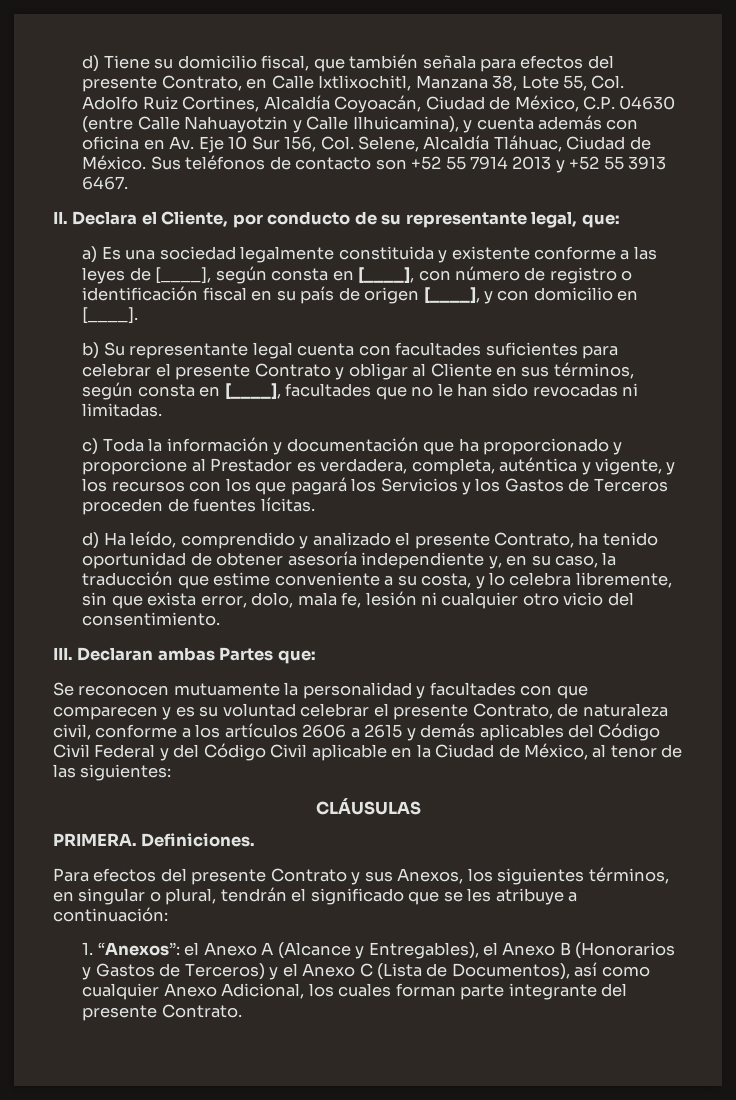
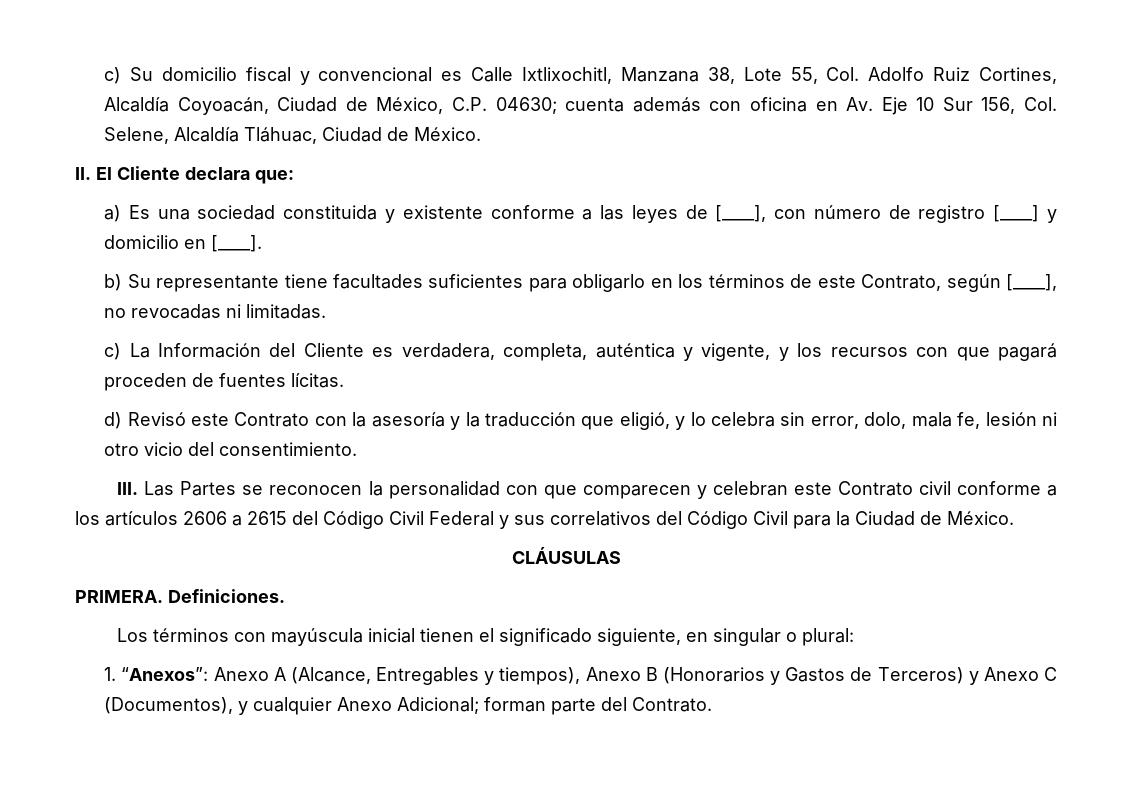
- d) Tiene su domicilio fiscal, que también señala para efectos del presente Contrato, en Calle Ixtlixochitl, Manzana 38, Lote 55, Col. Adolfo Ruiz Cortines, Alcaldía Coyoacán, Ciudad de México, C.P. 04630 (entre Calle Nahuayotzin y Calle Ilhuicamina), y cuenta además con oficina en Av. Eje 10 Sur 156, Col. Selene, Alcaldía Tláhuac, Ciudad de México. Sus teléfonos de contacto son +52 55 7914 2013 y +52 55 3913 6467.
- II. Declara el Cliente, por conducto de su representante legal, que:
+ c) Su domicilio fiscal y convencional es Calle Ixtlixochitl, Manzana 38, Lote 55, Col. Adolfo Ruiz Cortines, Alcaldía Coyoacán, Ciudad de México, C.P. 04630; cuenta además con oficina en Av. Eje 10 Sur 156, Col. Selene, Alcaldía Tláhuac, Ciudad de México.
+ II. El Cliente declara que:
- a) Es una sociedad legalmente constituida y existente conforme a las leyes de [____], según consta en [____], con número de registro o identificación fiscal en su país de origen [____], y con domicilio en [____].
+ a) Es una sociedad constituida y existente conforme a las leyes de [____], con número de registro [____] y domicilio en [____].
- b) Su representante legal cuenta con facultades suficientes para celebrar el presente Contrato y obligar al Cliente en sus términos, según consta en [____], facultades que no le han sido revocadas ni limitadas.
- c) Toda la información y documentación que ha proporcionado y proporcione al Prestador es verdadera, completa, auténtica y vigente, y los recursos con los que pagará los Servicios y los Gastos de Terceros proceden de fuentes lícitas.
+ b) Su representante tiene facultades suficientes para obligarlo en los términos de este Contrato, según [____], no revocadas ni limitadas.
+ c) La Información del Cliente es verdadera, completa, auténtica y vigente, y los recursos con que pagará proceden de fuentes lícitas.
- d) Ha leído, comprendido y analizado el presente Contrato, ha tenido oportunidad de obtener asesoría independiente y, en su caso, la traducción que estime conveniente a su costa, y lo celebra libremente, sin que exista error, dolo, mala fe, lesión ni cualquier otro vicio del consentimiento.
+ d) Revisó este Contrato con la asesoría y la traducción que eligió, y lo celebra sin error, dolo, mala fe, lesión ni otro vicio del consentimiento.
- III. Declaran ambas Partes que:
- Se reconocen mutuamente la personalidad y facultades con que comparecen y es su voluntad celebrar el presente Contrato, de naturaleza civil, conforme a los artículos 2606 a 2615 y demás aplicables del Código Civil Federal y del Código Civil aplicable en la Ciudad de México, al tenor de las siguientes:
+ III. Las Partes se reconocen la personalidad con que comparecen y celebran este Contrato civil conforme a los artículos 2606 a 2615 del Código Civil Federal y sus correlativos del Código Civil para la Ciudad de México.
  CLÁUSULAS
  PRIMERA. Definiciones.
- Para efectos del presente Contrato y sus Anexos, los siguientes términos, en singular o plural, tendrán el significado que se les atribuye a continuación:
+ Los términos con mayúscula inicial tienen el significado siguiente, en singular o plural:
- 1. “Anexos”: el Anexo A (Alcance y Entregables), el Anexo B (Honorarios y Gastos de Terceros) y el Anexo C (Lista de Documentos), así como cualquier Anexo Adicional, los cuales forman parte integrante del presente Contrato.
+ 1. “Anexos”: Anexo A (Alcance, Entregables y tiempos), Anexo B (Honorarios y Gastos de Terceros) y Anexo C (Documentos), y cualquier Anexo Adicional; forman parte del Contrato.

